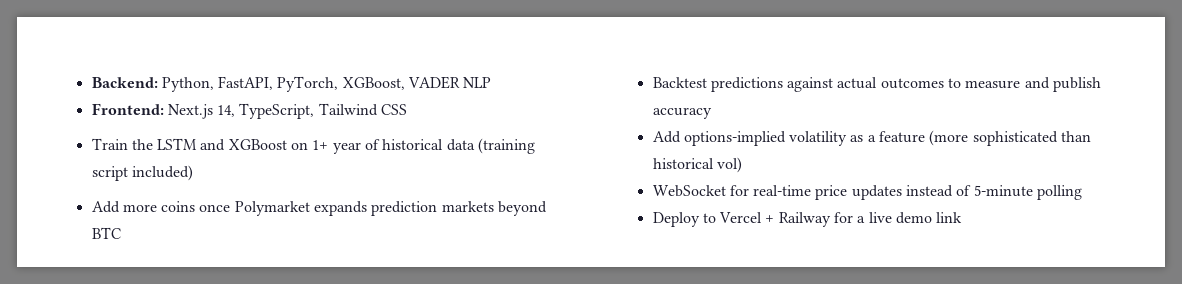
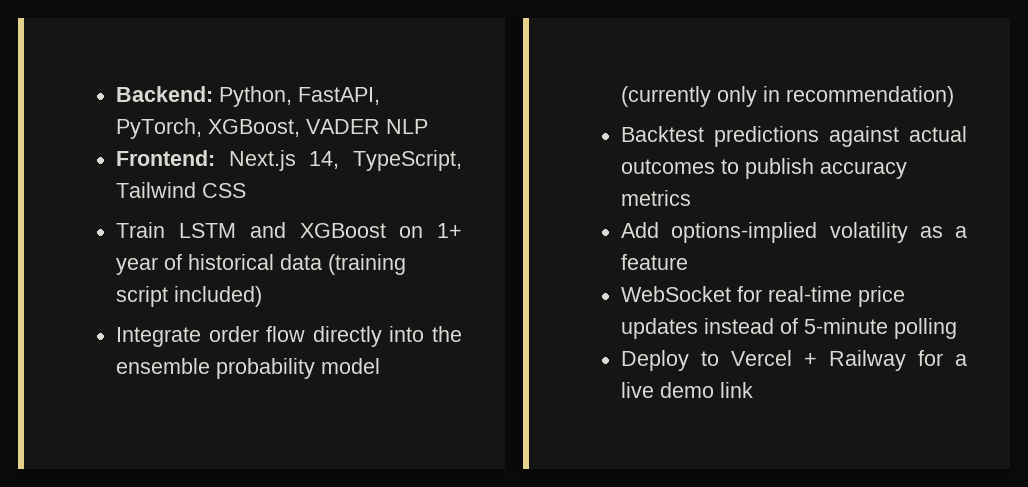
- Train the LSTM and XGBoost on 1+ year of historical data (training script included)
+ Train LSTM and XGBoost on 1+ year of historical data (training script included)
- Add more coins once Polymarket expands prediction markets beyond BTC
+ Integrate order flow directly into the ensemble probability model (currently only in recommendation)
- Backtest predictions against actual outcomes to measure and publish accuracy
+ Backtest predictions against actual outcomes to publish accuracy metrics
- Add options-implied volatility as a feature (more sophisticated than historical vol)
+ Add options-implied volatility as a feature

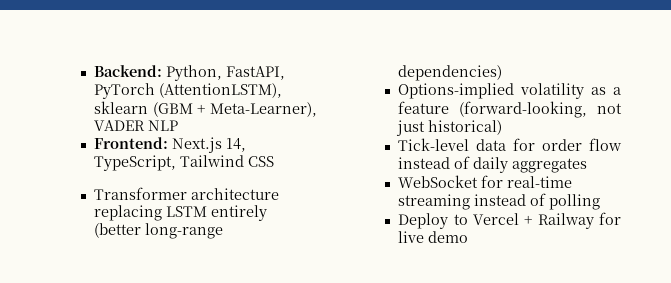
- Backend: Python, FastAPI, PyTorch, XGBoost, VADER NLP
+ Backend: Python, FastAPI, PyTorch (AttentionLSTM), sklearn (GBM + Meta-Learner), VADER NLP
- Train LSTM and XGBoost on 1+ year of historical data (training script included)
- Integrate order flow directly into the ensemble probability model (currently only in recommendation)
- Backtest predictions against actual outcomes to publish accuracy metrics
- Add options-implied volatility as a feature
+ Transformer architecture replacing LSTM entirely (better long-range dependencies)
+ Options-implied volatility as a feature (forward-looking, not just historical)
+ Tick-level data for order flow instead of daily aggregates
- WebSocket for real-time price updates instead of 5-minute polling
+ WebSocket for real-time streaming instead of polling
- Deploy to Vercel + Railway for a live demo link
+ Deploy to Vercel + Railway for live demo

